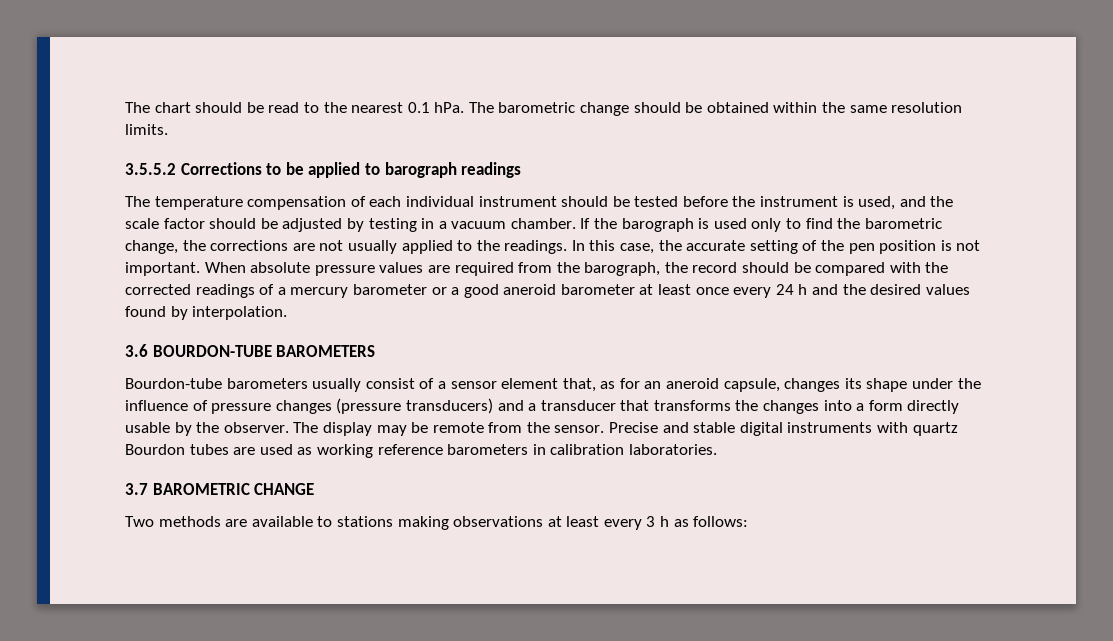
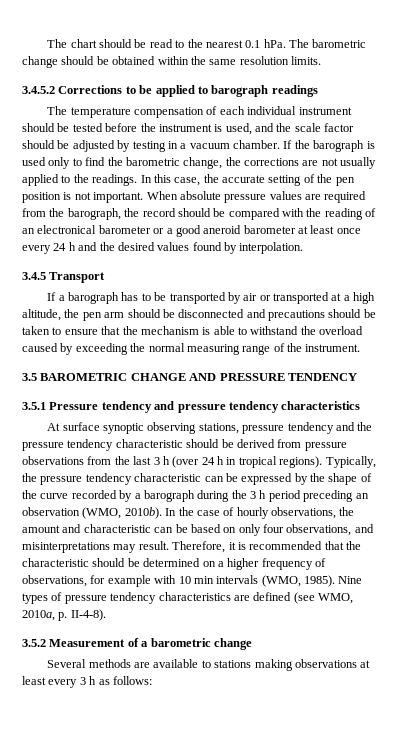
- 3.5.5.2 Corrections to be applied to barograph readings
+ 3.4.5.2 Corrections to be applied to barograph readings
- When absolute pressure values are required from the barograph, the record should be compared with the corrected readings of a mercury barometer or a good aneroid barometer at least once every 24 h and the desired values found by interpolation.
+ When absolute pressure values are required from the barograph, the record should be compared with the reading of an electronical barometer or a good aneroid barometer at least once every 24 h and the desired values found by interpolation.
- 3.6 BOURDON-TUBE BAROMETERS
- Bourdon-tube barometers usually consist of a sensor element that, as for an aneroid capsule, changes its shape under the influence of pressure changes (pressure transducers) and a transducer that transforms the changes into a form directly usable by the observer. The display may be remote from the sensor. Precise and stable digital instruments with quartz Bourdon tubes are used as working reference barometers in calibration laboratories.
- 3.7 BAROMETRIC CHANGE
- Two methods are available to stations making observations at least every 3 h as follows:
+ 3.4.5 Transport
+ If a barograph has to be transported by air or transported at a high altitude, the pen arm should be disconnected and precautions should be taken to ensure that the mechanism is able to withstand the overload caused by exceeding the normal measuring range of the instrument.
+ 3.5 BAROMETRIC CHANGE AND PRESSURE TENDENCY
+ 3.5.1 Pressure tendency and pressure tendency characteristics
+ At surface synoptic observing stations, pressure tendency and the pressure tendency characteristic should be derived from pressure observations from the last 3 h (over 24 h in tropical regions). Typically, the pressure tendency characteristic can be expressed by the shape of the curve recorded by a barograph during the 3 h period preceding an observation (WMO, 2010b). In the case of hourly observations, the amount and characteristic can be based on only four observations, and misinterpretations may result. Therefore, it is recommended that the characteristic should be determined on a higher frequency of observations, for example with 10 min intervals (WMO, 1985). Nine types of pressure tendency characteristics are defined (see WMO, 2010a, p. II-4-8).
+ 3.5.2 Measurement of a barometric change
+ Several methods are available to stations making observations at least every 3 h as follows:

